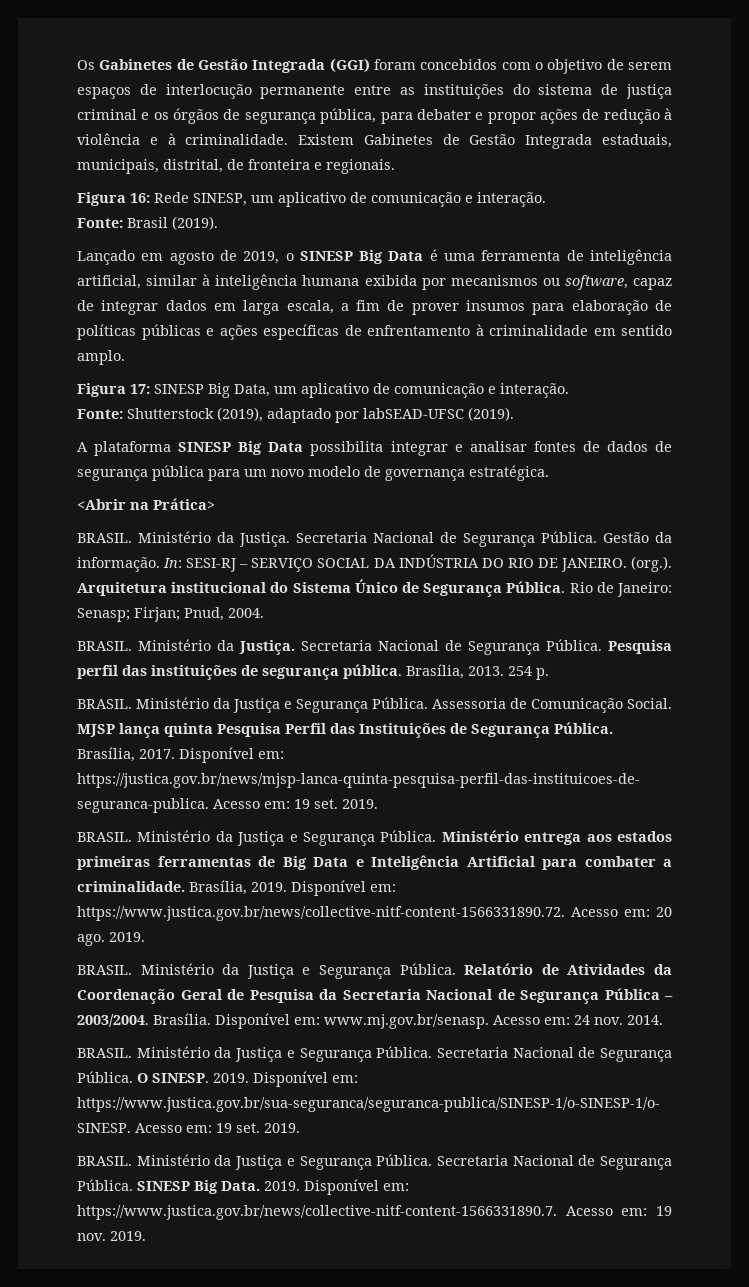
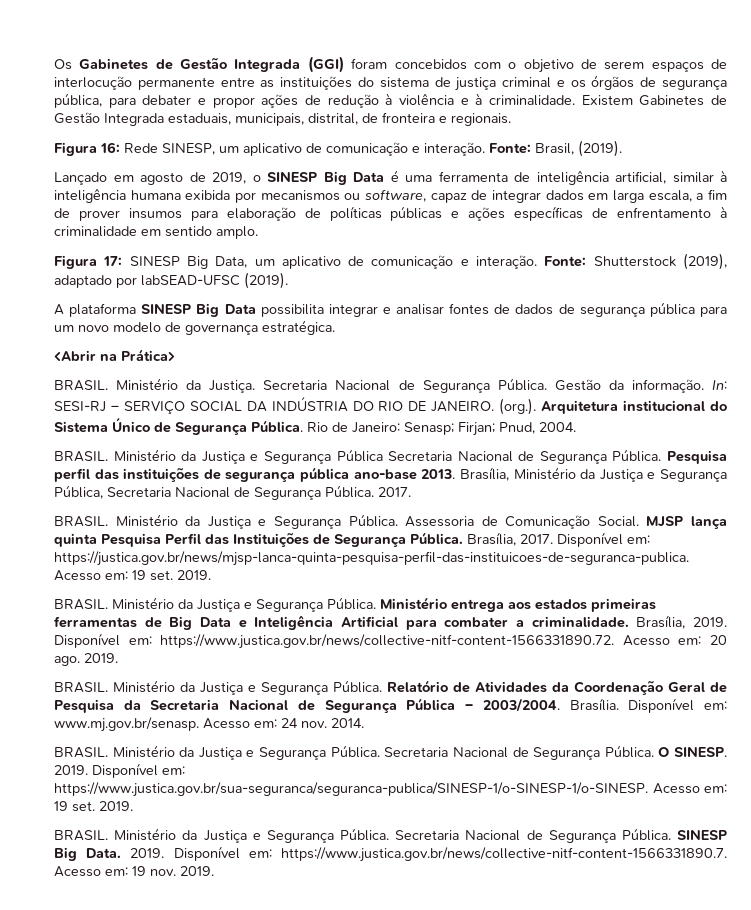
- Figura 16: Rede SINESP, um aplicativo de comunicação e interação.
- Fonte: Brasil (2019).
+ Figura 16: Rede SINESP, um aplicativo de comunicação e interação. Fonte: Brasil, (2019).
- Figura 17: SINESP Big Data, um aplicativo de comunicação e interação.
- Fonte: Shutterstock (2019), adaptado por labSEAD-UFSC (2019).
+ Figura 17: SINESP Big Data, um aplicativo de comunicação e interação. Fonte: Shutterstock (2019), adaptado por labSEAD-UFSC (2019).
  Rio de Janeiro: Senasp; Firjan; Pnud, 2004.
- BRASIL. Ministério da Justiça. Secretaria Nacional de Segurança Pública.
+ BRASIL. Ministério da Justiça e Segurança Pública Secretaria Nacional de Segurança Pública.
- Pesquisa perfil das instituições de segurança pública. Brasília, 2013. 254 p.
+ Pesquisa perfil das instituições de segurança pública ano-base 2013. Brasília, Ministério da Justiça e Segurança Pública, Secretaria Nacional de Segurança Pública. 2017.

